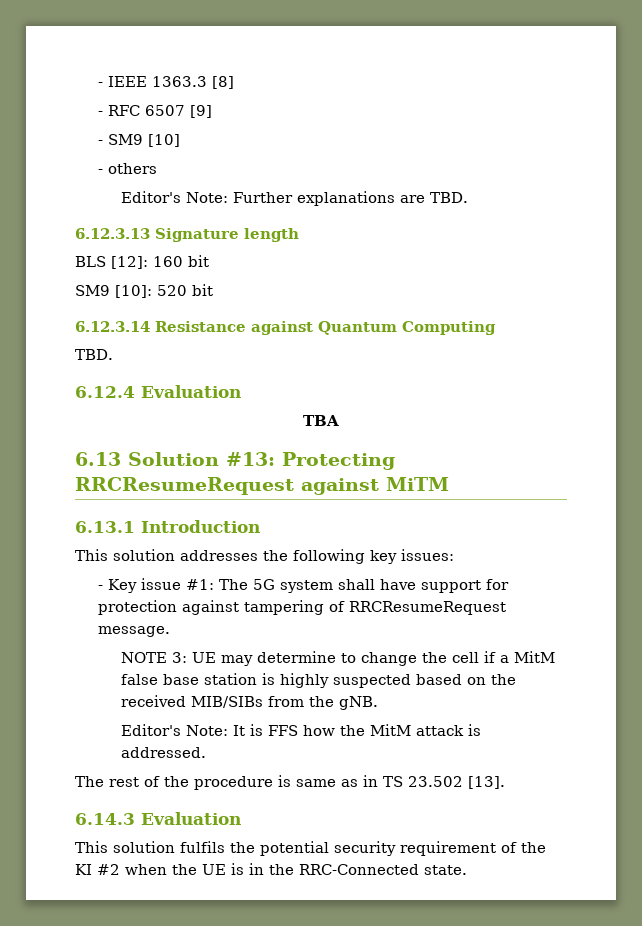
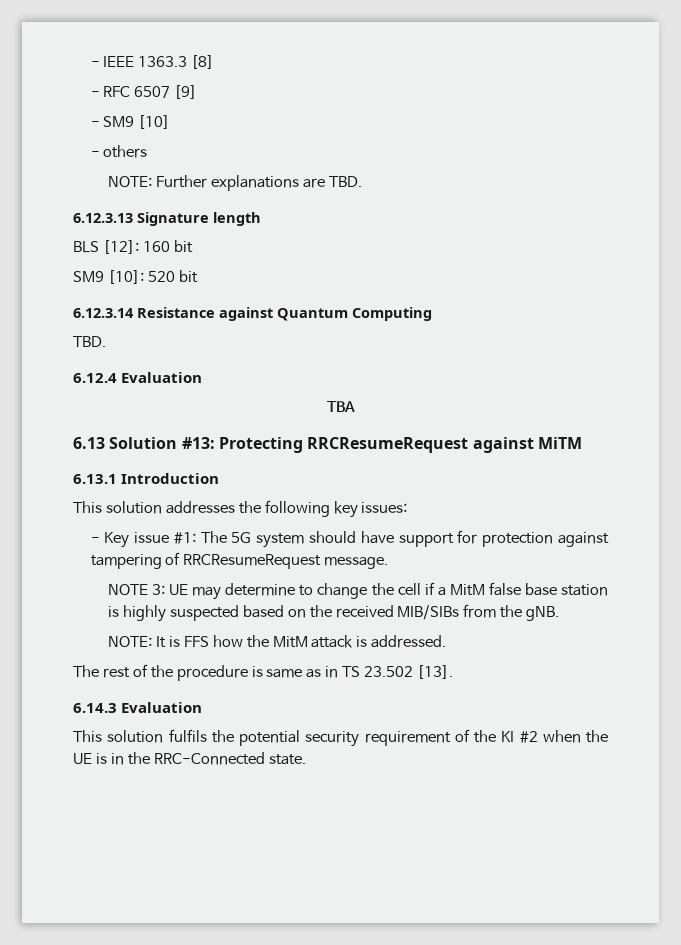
- Editor's Note: Further explanations are TBD.
+ NOTE: Further explanations are TBD.
- - Key issue #1: The 5G system shall have support for protection against tampering of RRCResumeRequest message.
+ - Key issue #1: The 5G system should have support for protection against tampering of RRCResumeRequest message.
- Editor's Note: It is FFS how the MitM attack is addressed.
+ NOTE: It is FFS how the MitM attack is addressed.

